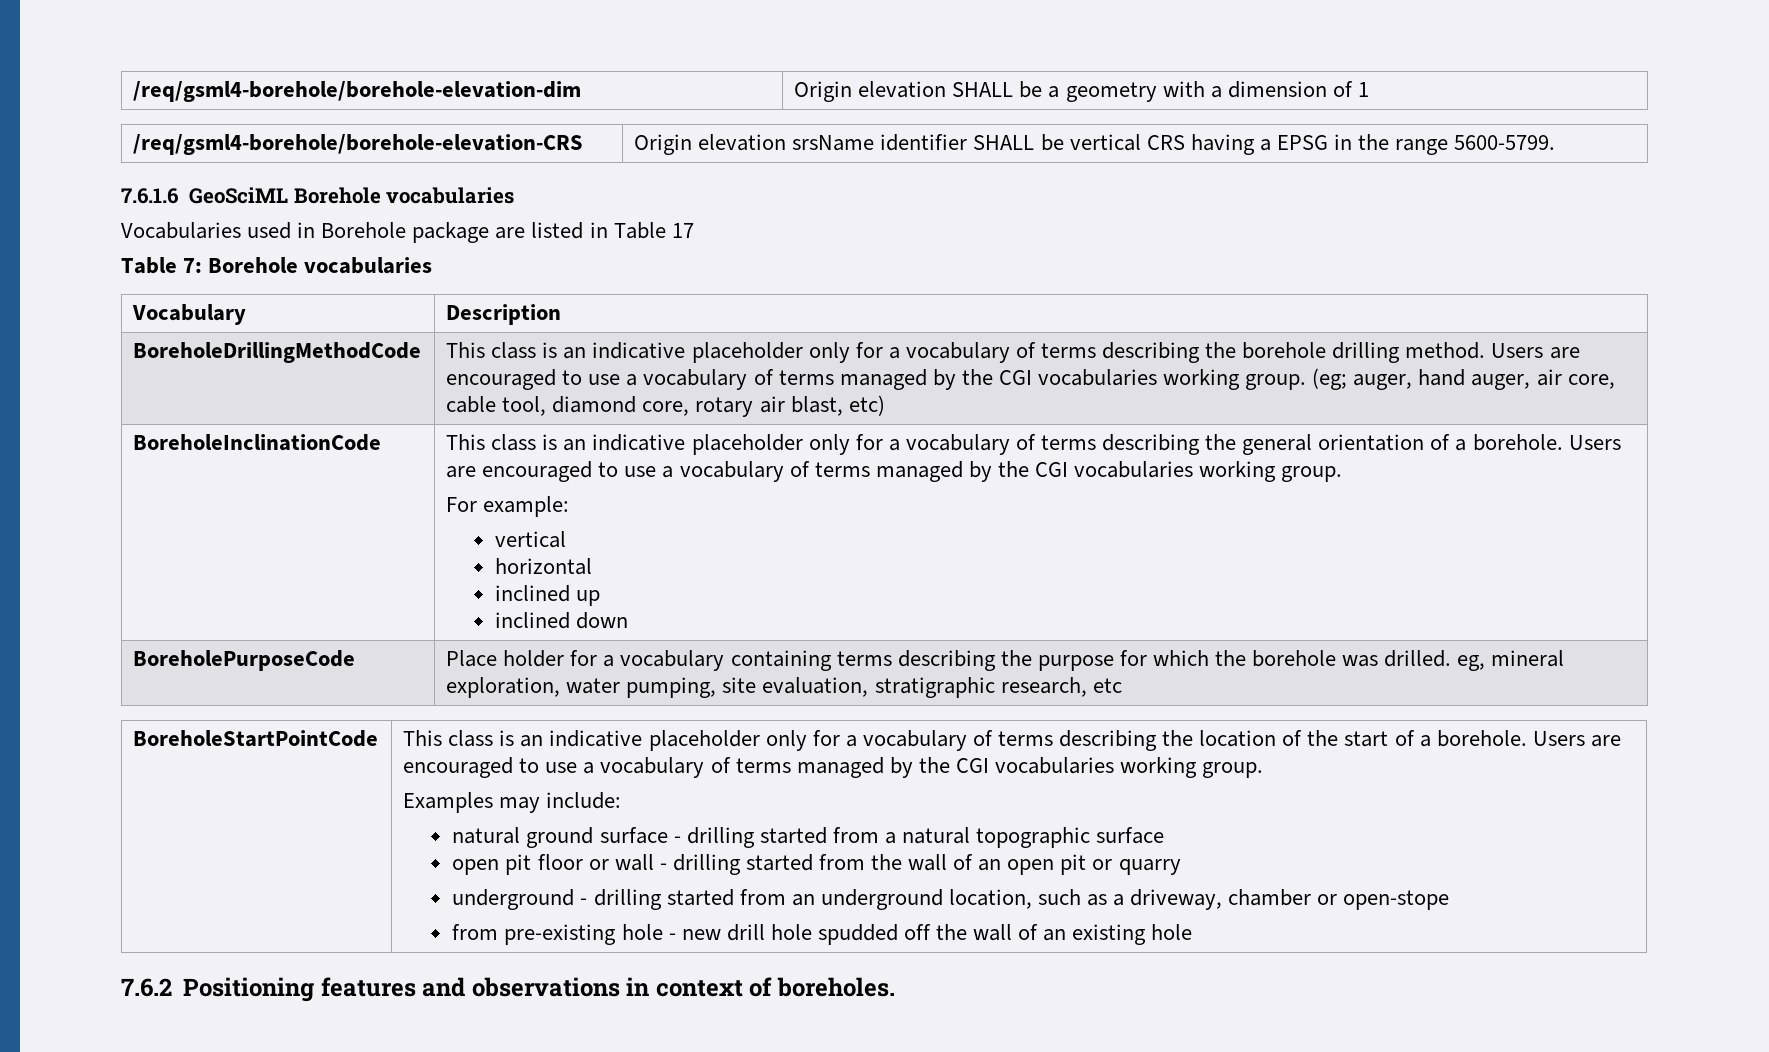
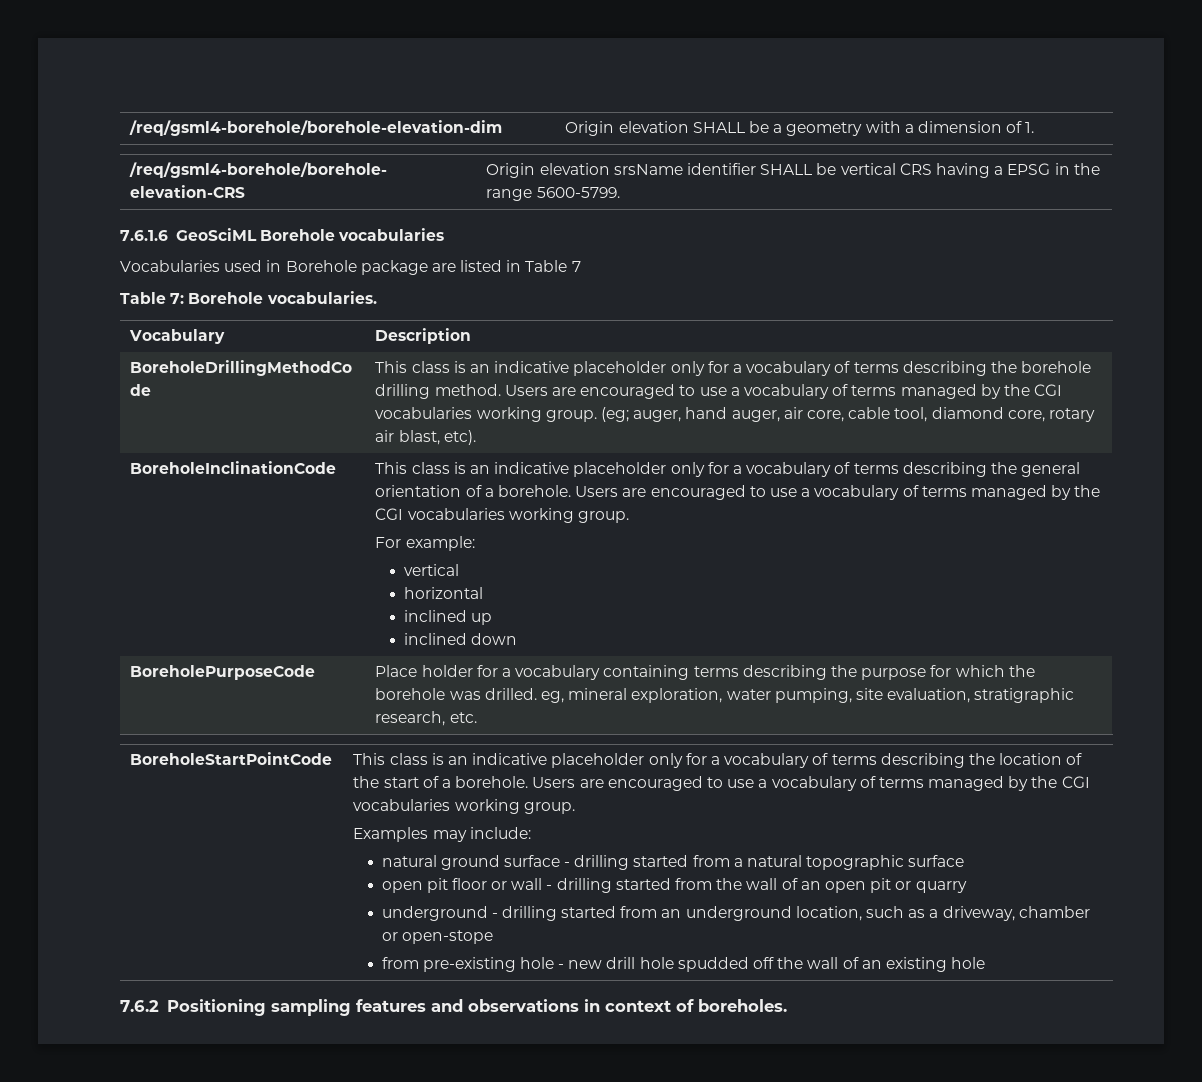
- /req/gsml4-borehole/borehole-elevation-dim | Origin elevation SHALL be a geometry with a dimension of 1
+ /req/gsml4-borehole/borehole-elevation-dim | Origin elevation SHALL be a geometry with a dimension of 1.
- Vocabularies used in Borehole package are listed in Table 17
+ Vocabularies used in Borehole package are listed in Table 7
- Table 7: Borehole vocabularies
+ Table 7: Borehole vocabularies.
- (eg; auger, hand auger, air core, cable tool, diamond core, rotary air blast, etc)
+ (eg; auger, hand auger, air core, cable tool, diamond core, rotary air blast, etc).
- BoreholePurposeCode | Place holder for a vocabulary containing terms describing the purpose for which the borehole was drilled. eg, mineral exploration, water pumping, site evaluation, stratigraphic research, etc
+ BoreholePurposeCode | Place holder for a vocabulary containing terms describing the purpose for which the borehole was drilled. eg, mineral exploration, water pumping, site evaluation, stratigraphic research, etc.
- 7.6.2 Positioning features and observations in context of boreholes.
+ 7.6.2 Positioning sampling features and observations in context of boreholes.

